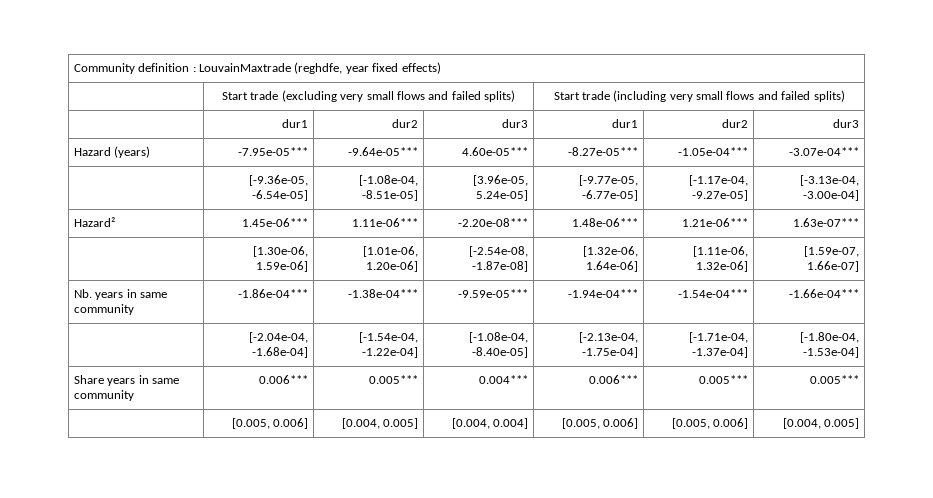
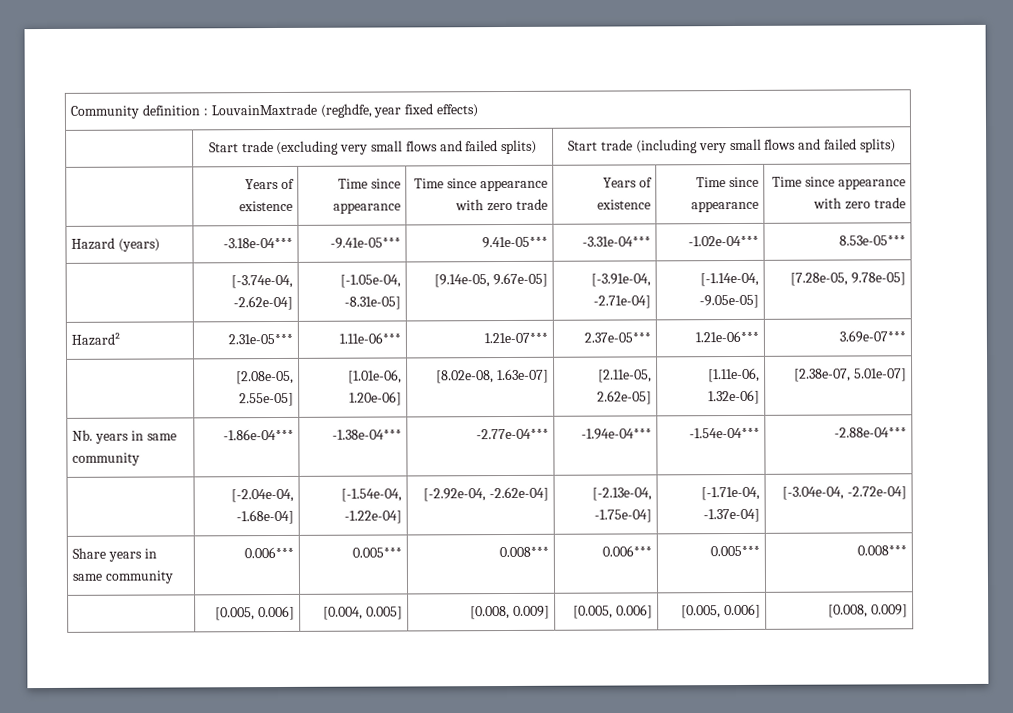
- | dur1 | dur2 | dur3 | dur1 | dur2 | dur3
- Hazard (years) | -7.95e-05*** | -9.64e-05*** | 4.60e-05*** | -8.27e-05*** | -1.05e-04*** | -3.07e-04***
- | [-9.36e-05, -6.54e-05] | [-1.08e-04, -8.51e-05] | [3.96e-05, 5.24e-05] | [-9.77e-05, -6.77e-05] | [-1.17e-04, -9.27e-05] | [-3.13e-04, -3.00e-04]
+ | Years of existence | Time since appearance | Time since appearance with zero trade | Years of existence | Time since appearance | Time since appearance with zero trade
+ Hazard (years) | -3.18e-04*** | -9.41e-05*** | 9.41e-05*** | -3.31e-04*** | -1.02e-04*** | 8.53e-05***
+ | [-3.74e-04, -2.62e-04] | [-1.05e-04, -8.31e-05] | [9.14e-05, 9.67e-05] | [-3.91e-04, -2.71e-04] | [-1.14e-04, -9.05e-05] | [7.28e-05, 9.78e-05]
- Hazard² | 1.45e-06*** | 1.11e-06*** | -2.20e-08*** | 1.48e-06*** | 1.21e-06*** | 1.63e-07***
- | [1.30e-06, 1.59e-06] | [1.01e-06, 1.20e-06] | [-2.54e-08, -1.87e-08] | [1.32e-06, 1.64e-06] | [1.11e-06, 1.32e-06] | [1.59e-07, 1.66e-07]
+ Hazard² | 2.31e-05*** | 1.11e-06*** | 1.21e-07*** | 2.37e-05*** | 1.21e-06*** | 3.69e-07***
+ | [2.08e-05, 2.55e-05] | [1.01e-06, 1.20e-06] | [8.02e-08, 1.63e-07] | [2.11e-05, 2.62e-05] | [1.11e-06, 1.32e-06] | [2.38e-07, 5.01e-07]
- Nb. years in same community | -1.86e-04*** | -1.38e-04*** | -9.59e-05*** | -1.94e-04*** | -1.54e-04*** | -1.66e-04***
+ Nb. years in same community | -1.86e-04*** | -1.38e-04*** | -2.77e-04*** | -1.94e-04*** | -1.54e-04*** | -2.88e-04***
- | [-2.04e-04, -1.68e-04] | [-1.54e-04, -1.22e-04] | [-1.08e-04, -8.40e-05] | [-2.13e-04, -1.75e-04] | [-1.71e-04, -1.37e-04] | [-1.80e-04, -1.53e-04]
+ | [-2.04e-04, -1.68e-04] | [-1.54e-04, -1.22e-04] | [-2.92e-04, -2.62e-04] | [-2.13e-04, -1.75e-04] | [-1.71e-04, -1.37e-04] | [-3.04e-04, -2.72e-04]
- Share years in same community | 0.006*** | 0.005*** | 0.004*** | 0.006*** | 0.005*** | 0.005***
+ Share years in same community | 0.006*** | 0.005*** | 0.008*** | 0.006*** | 0.005*** | 0.008***
- | [0.005, 0.006] | [0.004, 0.005] | [0.004, 0.004] | [0.005, 0.006] | [0.005, 0.006] | [0.004, 0.005]
+ | [0.005, 0.006] | [0.004, 0.005] | [0.008, 0.009] | [0.005, 0.006] | [0.005, 0.006] | [0.008, 0.009]

